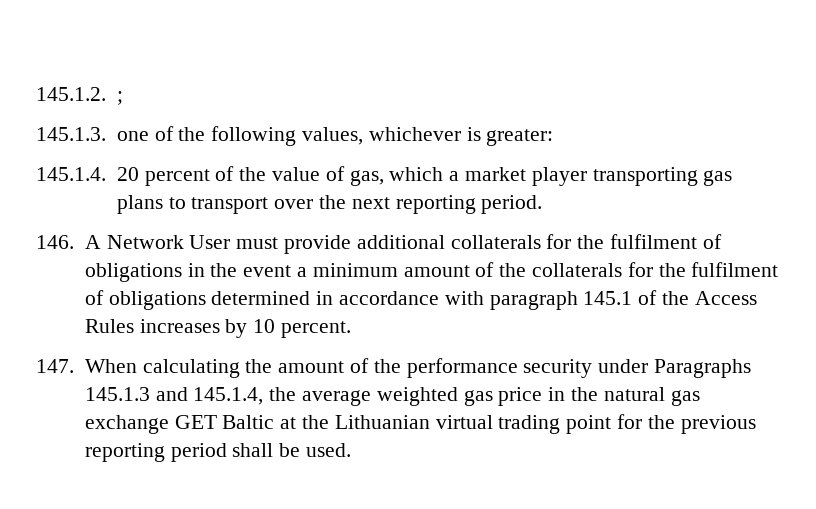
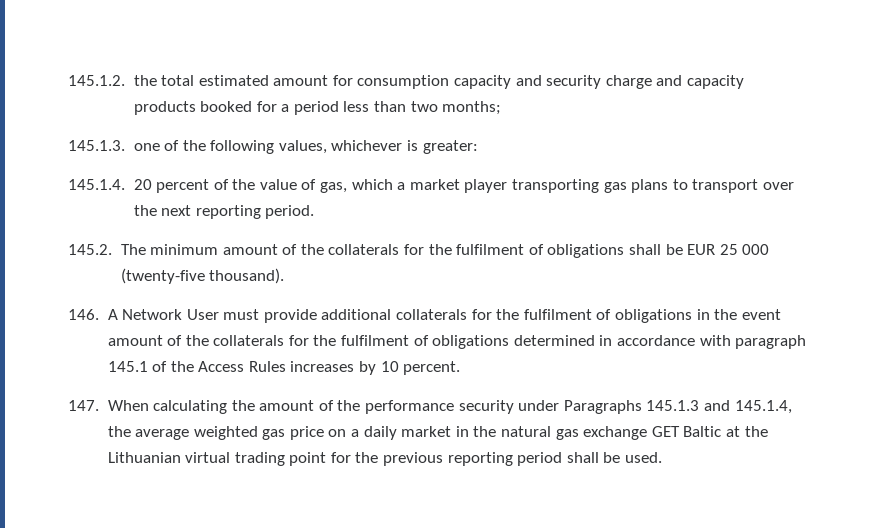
- 145.1.2. ;
+ 145.1.2. the total estimated amount for consumption capacity and security charge and capacity products booked for a period less than two months;
+ 145.2. The minimum amount of the collaterals for the fulfilment of obligations shall be EUR 25 000 (twenty-five thousand).
- 146. A Network User must provide additional collaterals for the fulfilment of obligations in the event a minimum amount of the collaterals for the fulfilment of obligations determined in accordance with paragraph 145.1 of the Access Rules increases by 10 percent.
+ 146. A Network User must provide additional collaterals for the fulfilment of obligations in the event amount of the collaterals for the fulfilment of obligations determined in accordance with paragraph 145.1 of the Access Rules increases by 10 percent.
- 147. When calculating the amount of the performance security under Paragraphs 145.1.3 and 145.1.4, the average weighted gas price in the natural gas exchange GET Baltic at the Lithuanian virtual trading point for the previous reporting period shall be used.
+ 147. When calculating the amount of the performance security under Paragraphs 145.1.3 and 145.1.4, the average weighted gas price on a daily market in the natural gas exchange GET Baltic at the Lithuanian virtual trading point for the previous reporting period shall be used.

